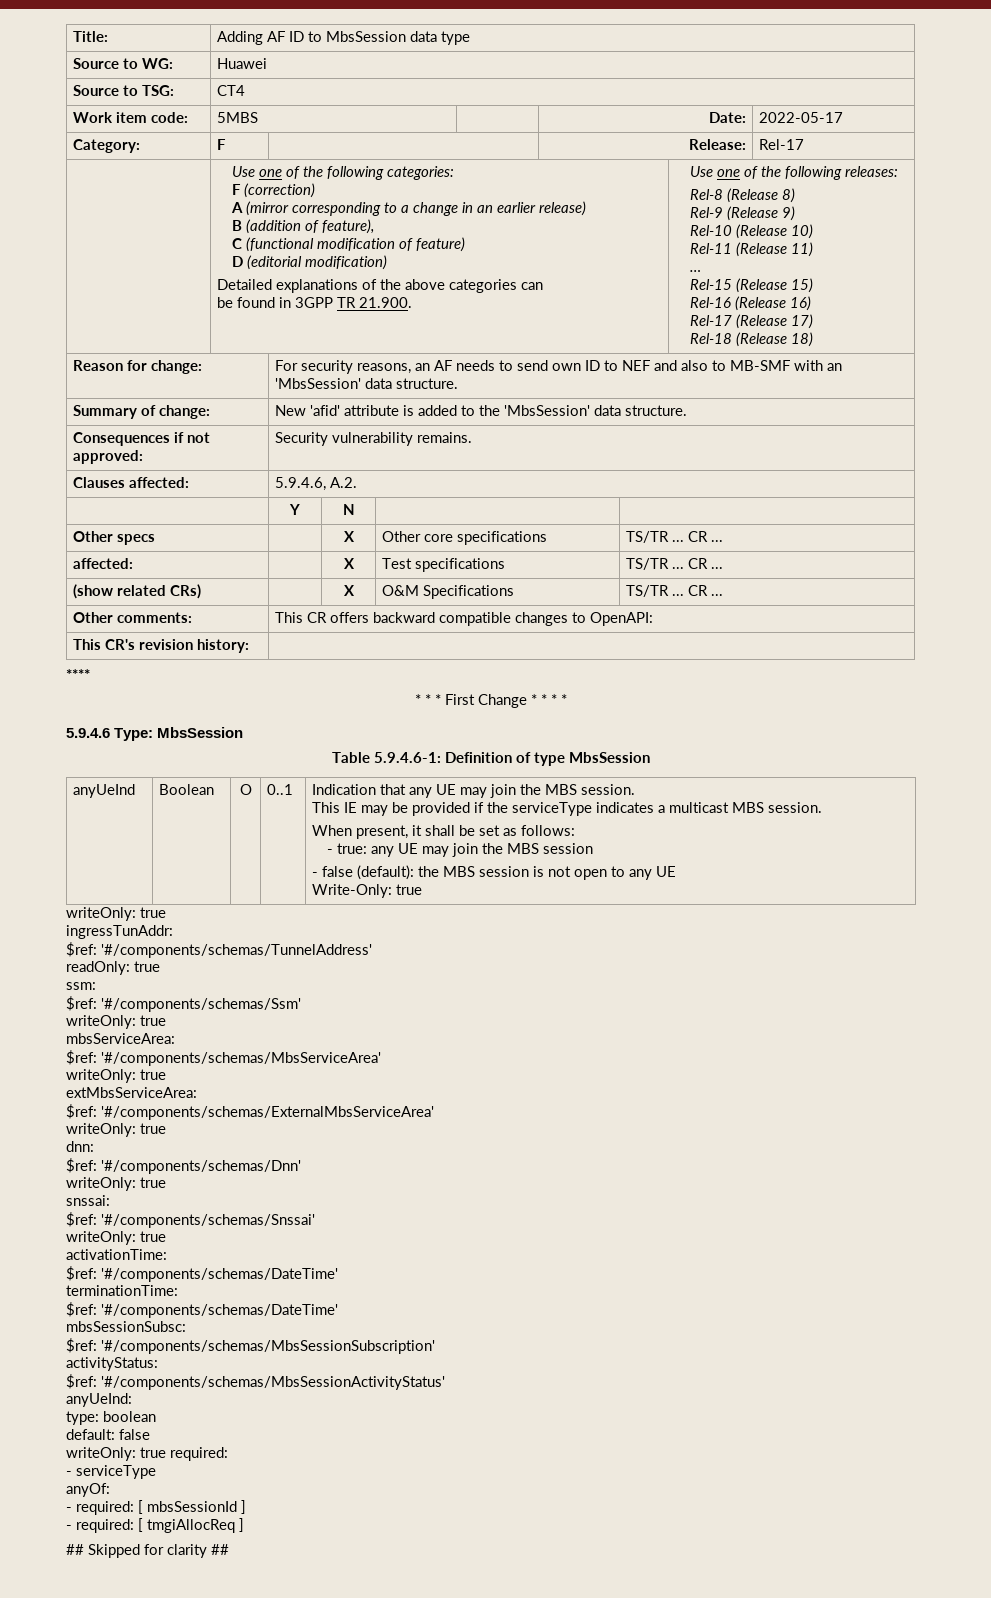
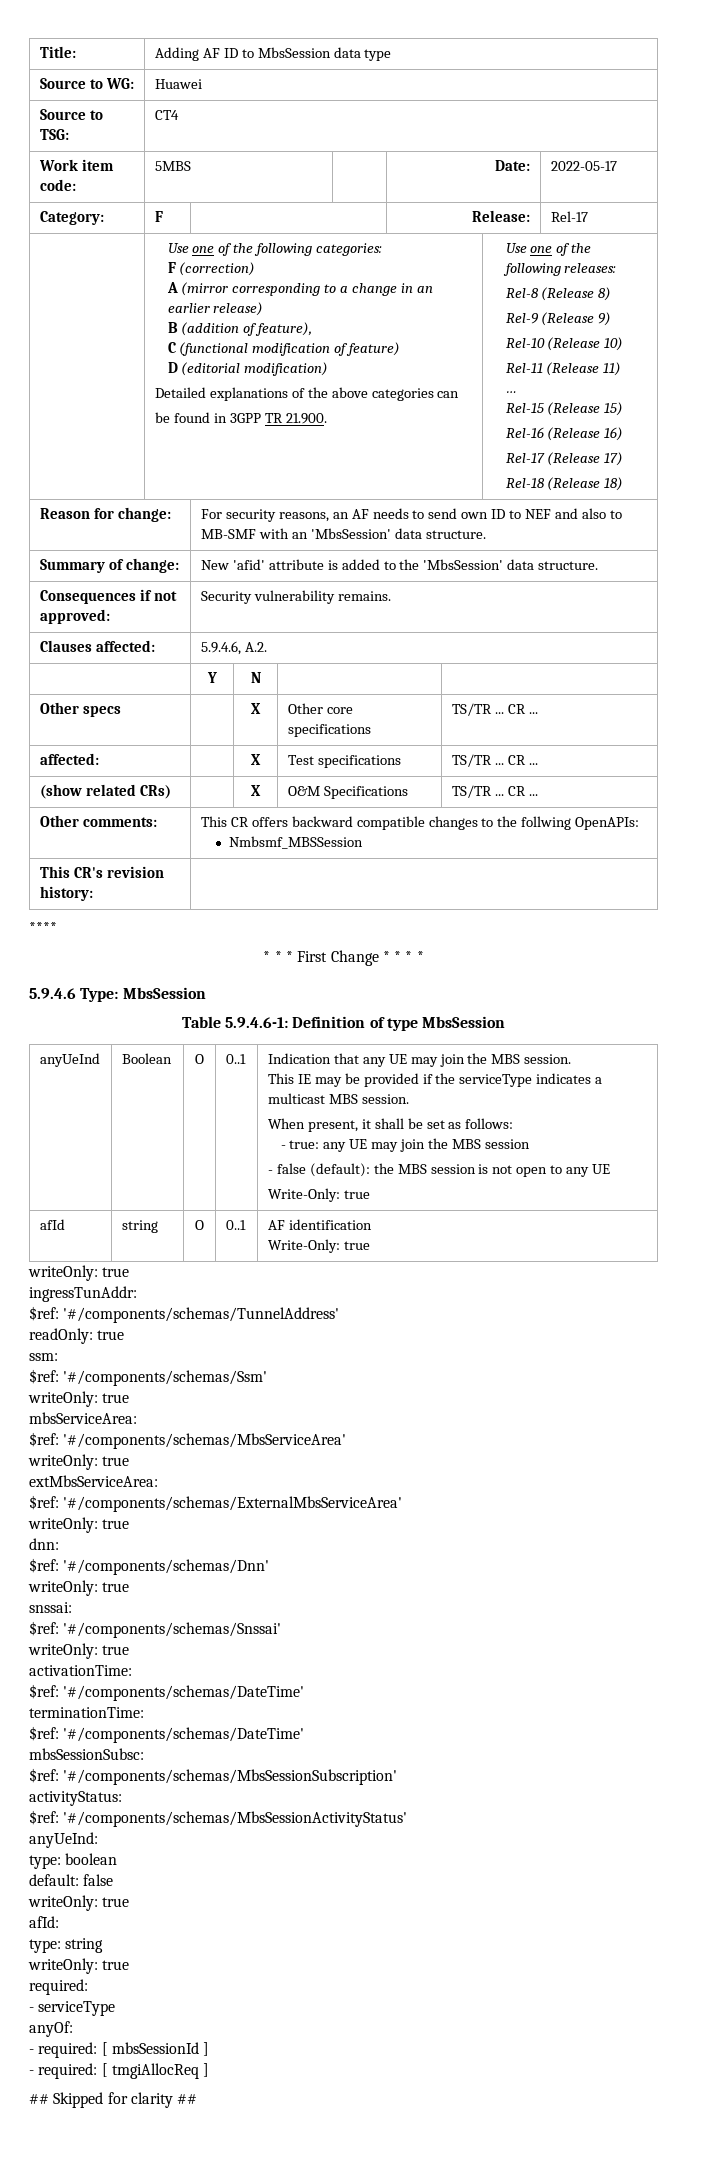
- Other comments: | This CR offers backward compatible changes to OpenAPI:
+ Other comments: | This CR offers backward compatible changes to the follwing OpenAPIs:
+ Nmbsmf_MBSSession
+ afId | string | O | 0..1 | AF identification
+ Write-Only: true
  default: false
- writeOnly: true required:
+ writeOnly: true
+ afId:
+ type: string
+ writeOnly: true
+ required:

